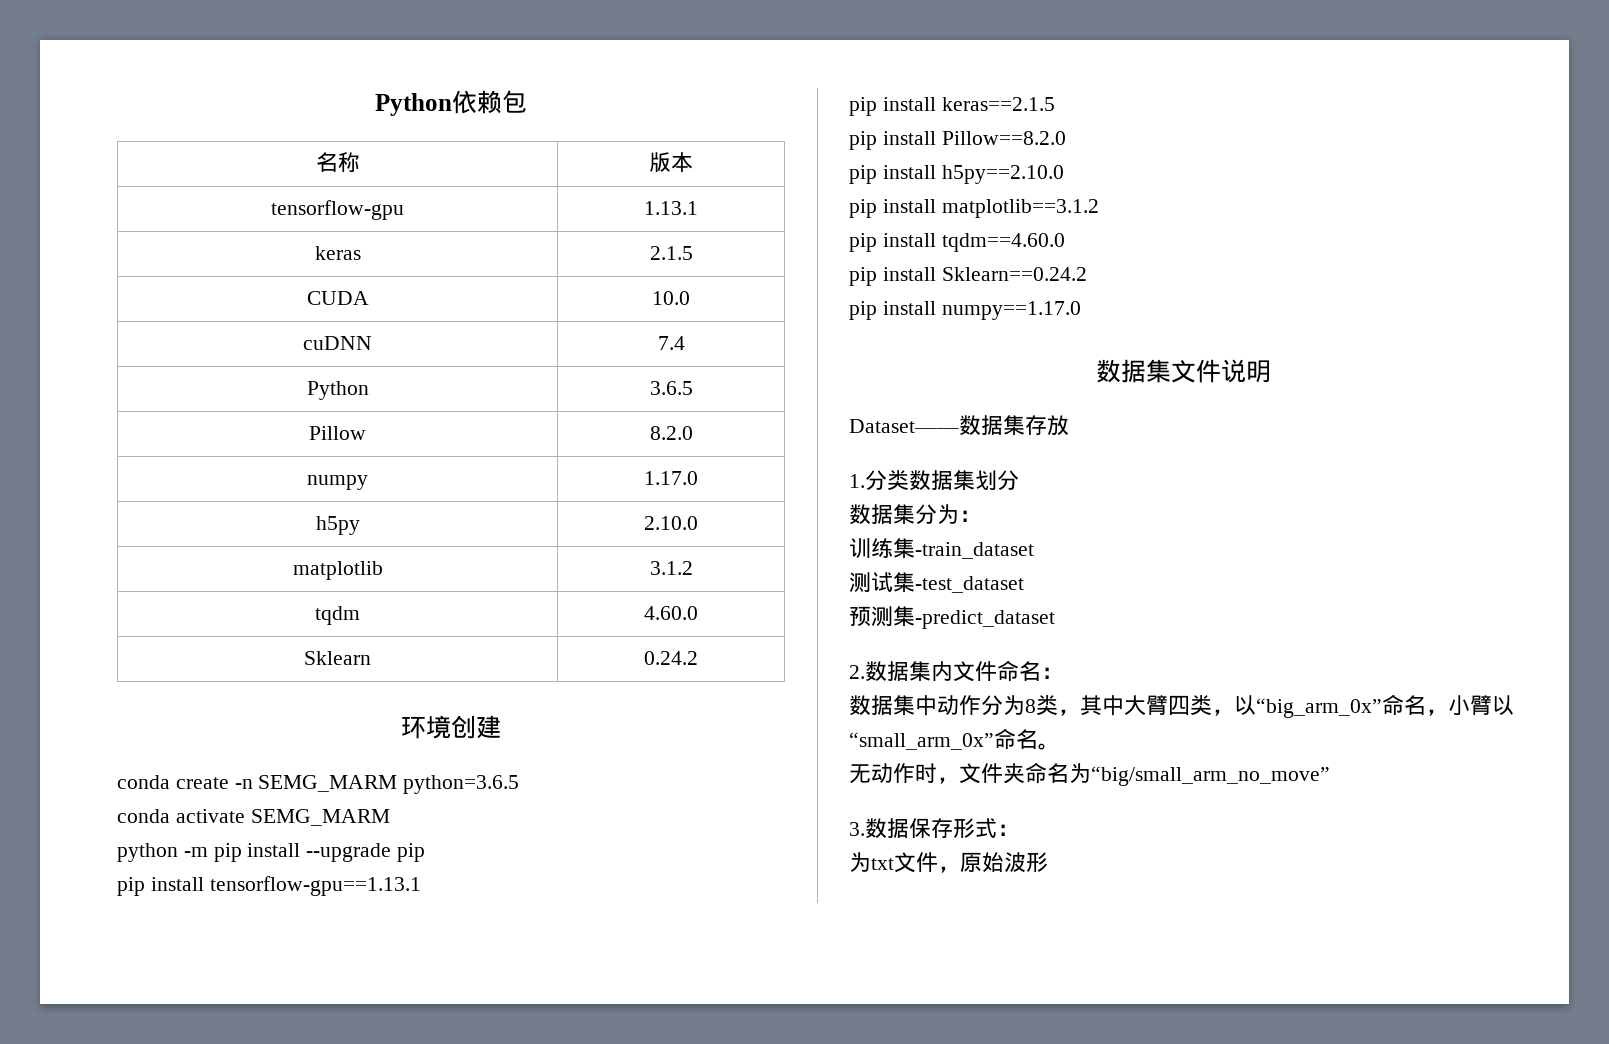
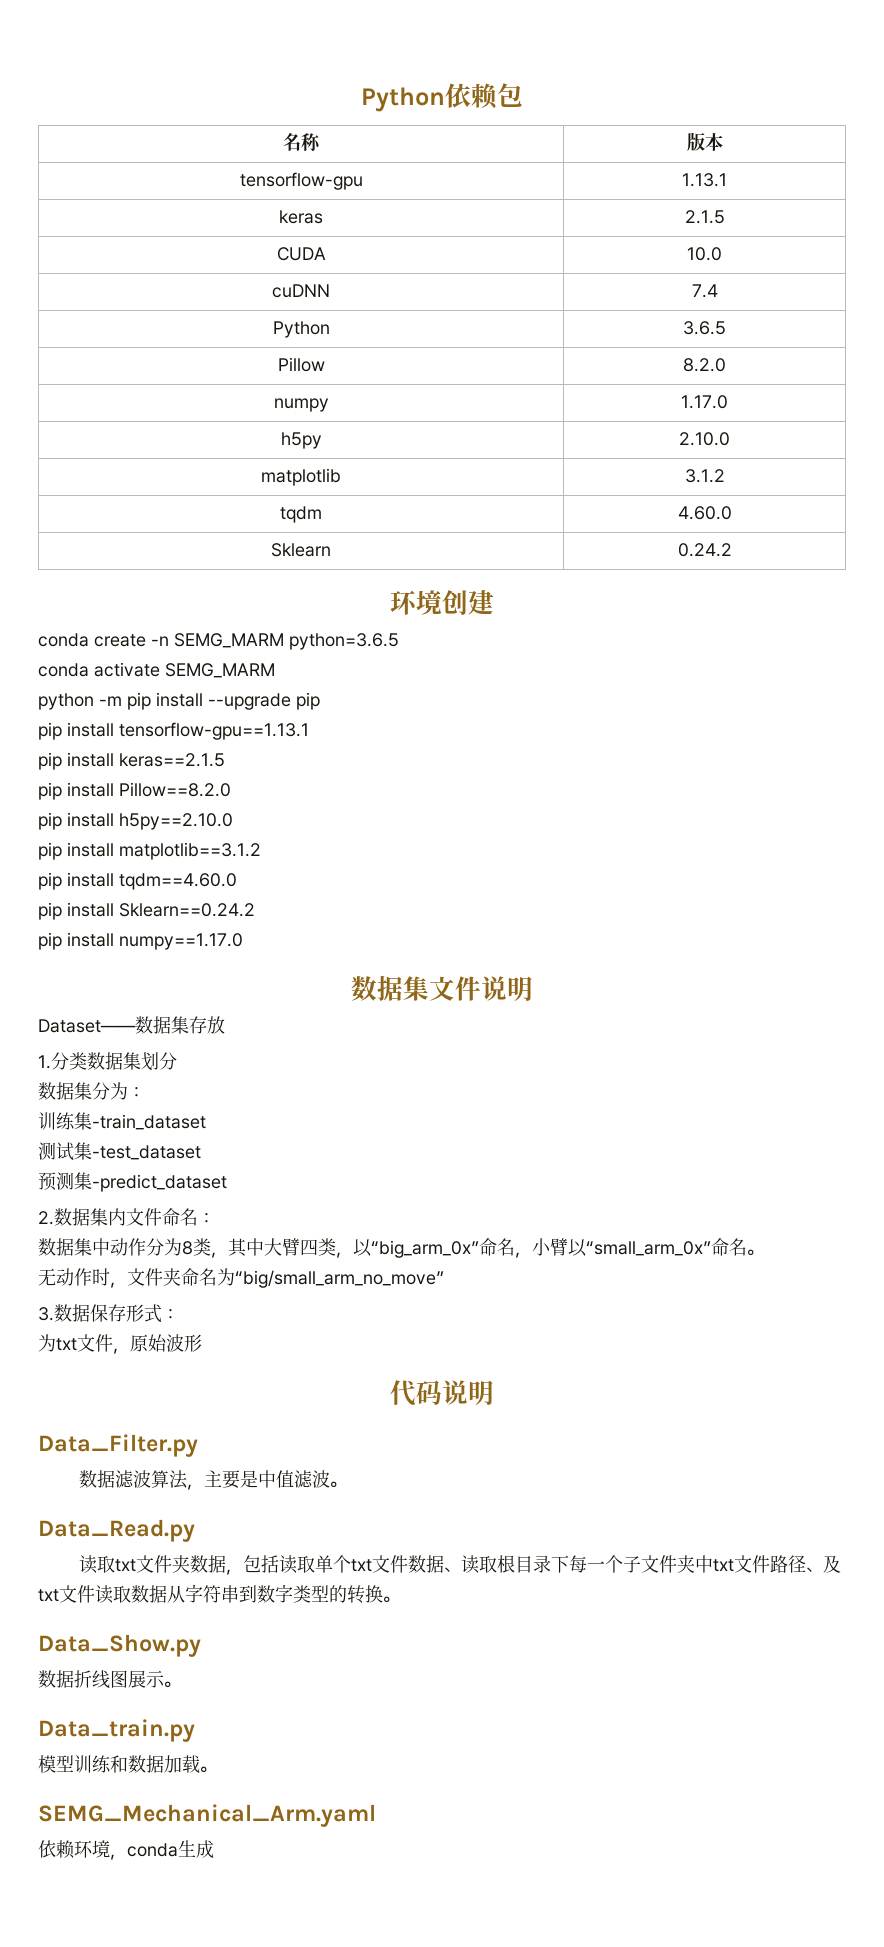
+ 代码说明
+ Data_Filter.py
+ 数据滤波算法，主要是中值滤波。
+ Data_Read.py
+ 读取txt文件夹数据，包括读取单个txt文件数据、读取根目录下每一个子文件夹中txt文件路径、及txt文件读取数据从字符串到数字类型的转换。
+ Data_Show.py
+ 数据折线图展示。
+ Data_train.py
+ 模型训练和数据加载。
+ SEMG_Mechanical_Arm.yaml
+ 依赖环境，conda生成

